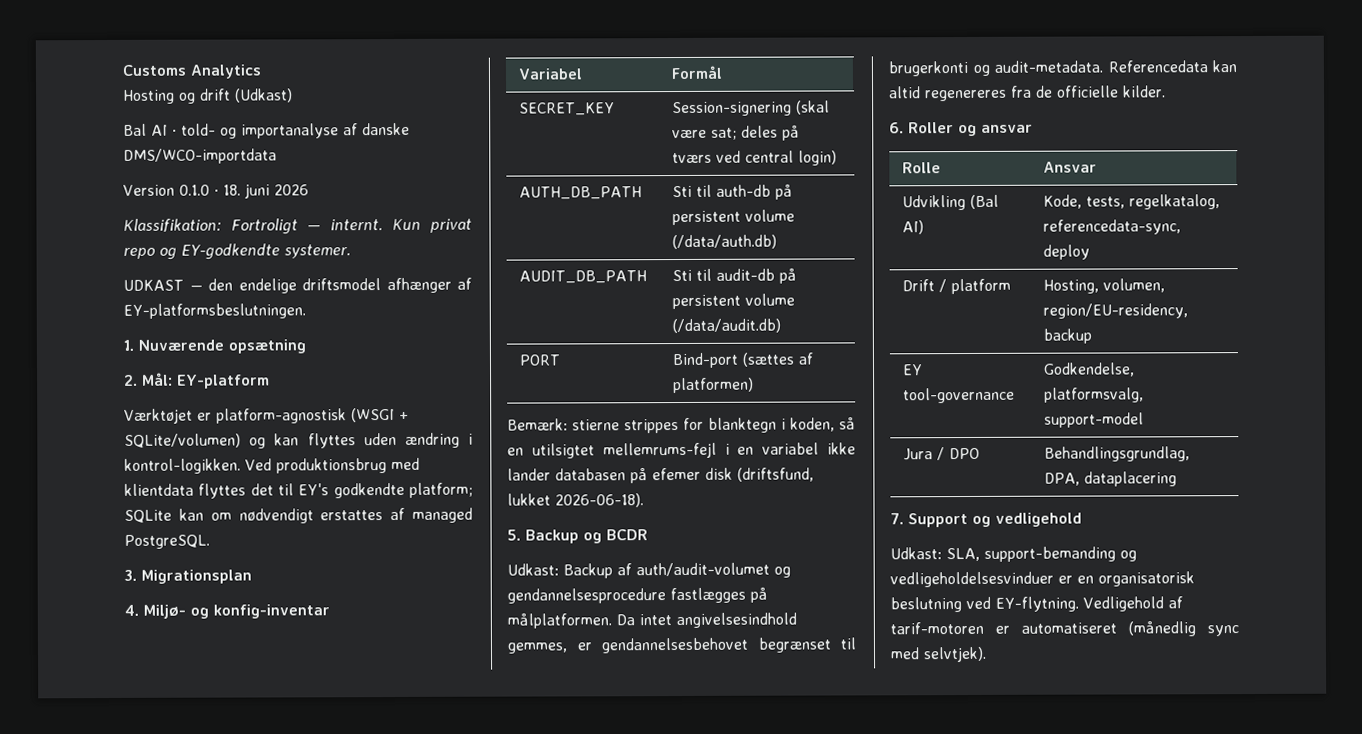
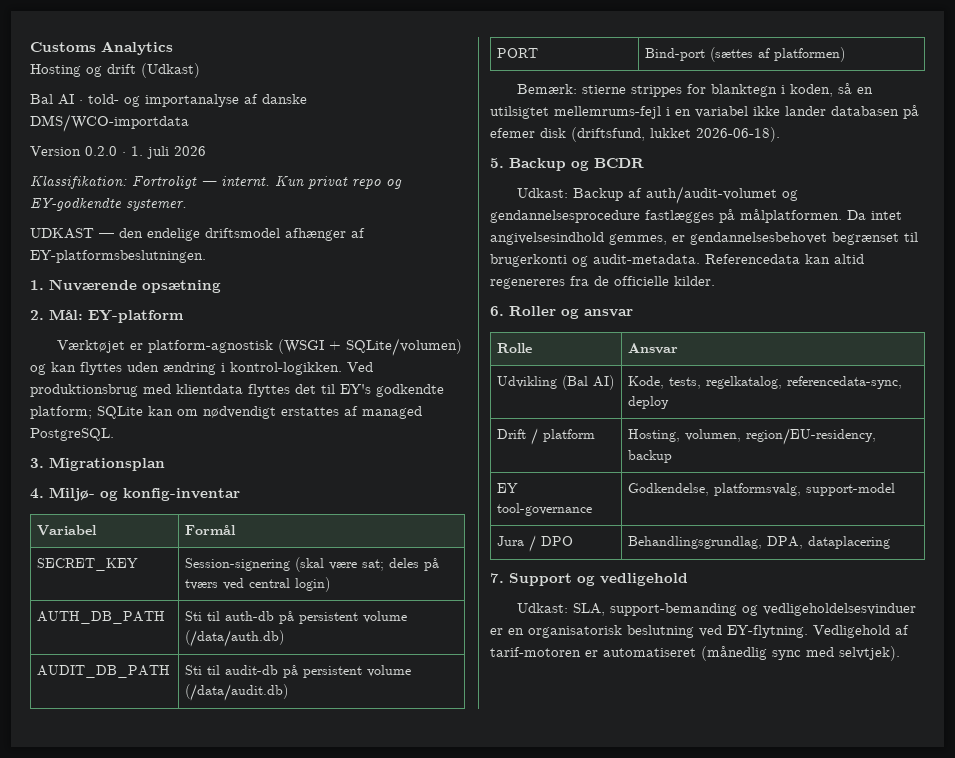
- Version 0.1.0 · 18. juni 2026
+ Version 0.2.0 · 1. juli 2026

